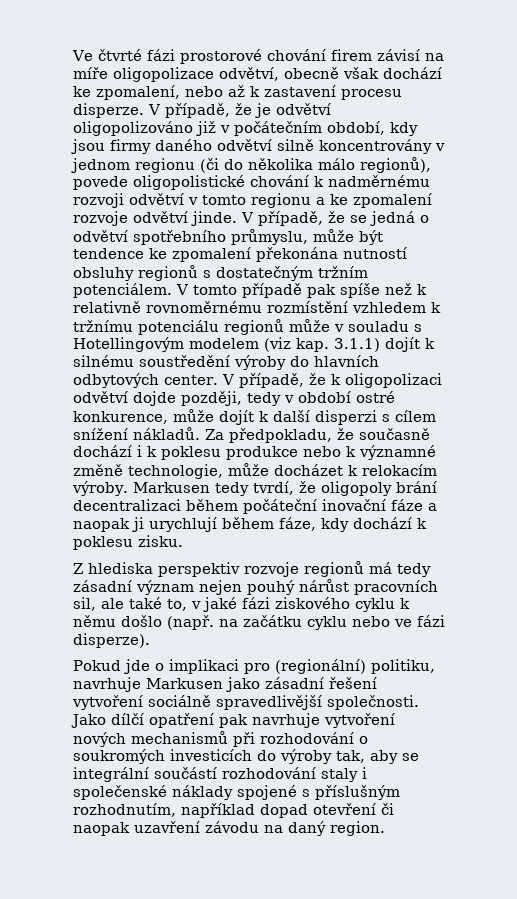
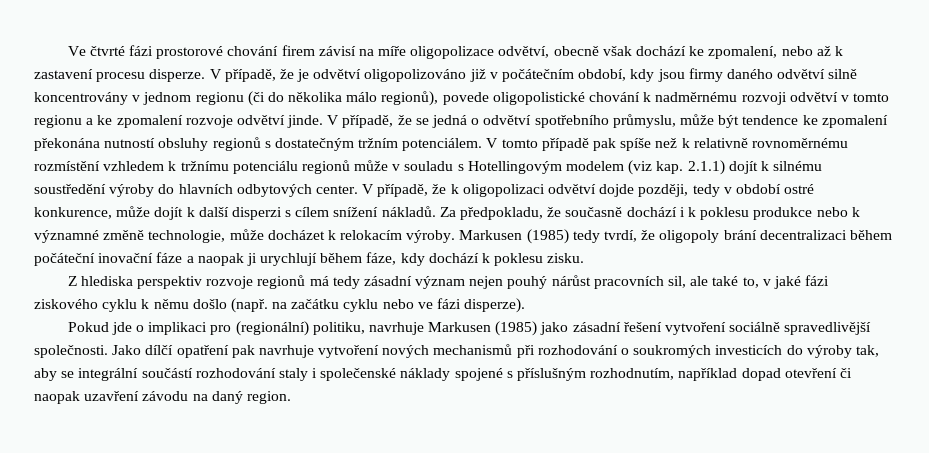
- V tomto případě pak spíše než k relativně rovnoměrnému rozmístění vzhledem k tržnímu potenciálu regionů může v souladu s Hotellingovým modelem (viz kap. 3.1.1) dojít k silnému soustředění výroby do hlavních odbytových center.
+ V tomto případě pak spíše než k relativně rovnoměrnému rozmístění vzhledem k tržnímu potenciálu regionů může v souladu s Hotellingovým modelem (viz kap. 2.1.1) dojít k silnému soustředění výroby do hlavních odbytových center.
- Markusen tedy tvrdí, že oligopoly brání decentralizaci během počáteční inovační fáze a naopak ji urychlují během fáze, kdy dochází k poklesu zisku.
+ Markusen (1985) tedy tvrdí, že oligopoly brání decentralizaci během počáteční inovační fáze a naopak ji urychlují během fáze, kdy dochází k poklesu zisku.
- Pokud jde o implikaci pro (regionální) politiku, navrhuje Markusen jako zásadní řešení vytvoření sociálně spravedlivější společnosti.
+ Pokud jde o implikaci pro (regionální) politiku, navrhuje Markusen (1985) jako zásadní řešení vytvoření sociálně spravedlivější společnosti.

